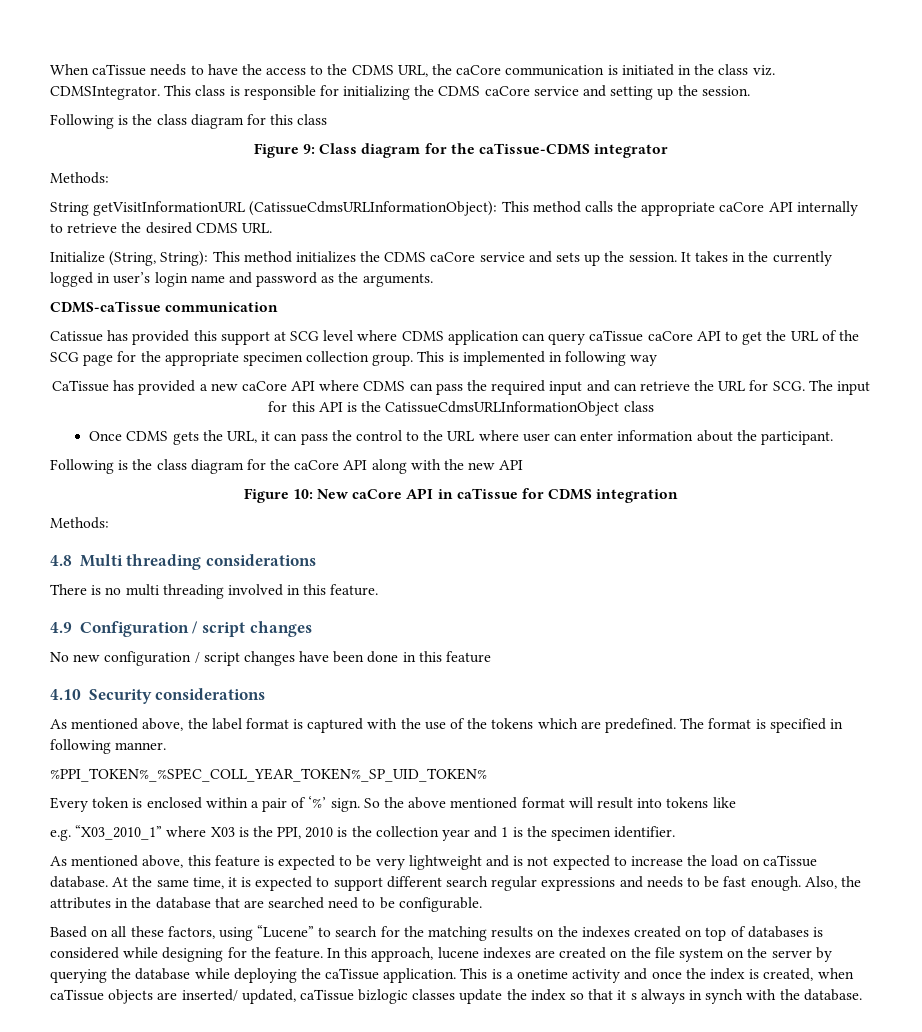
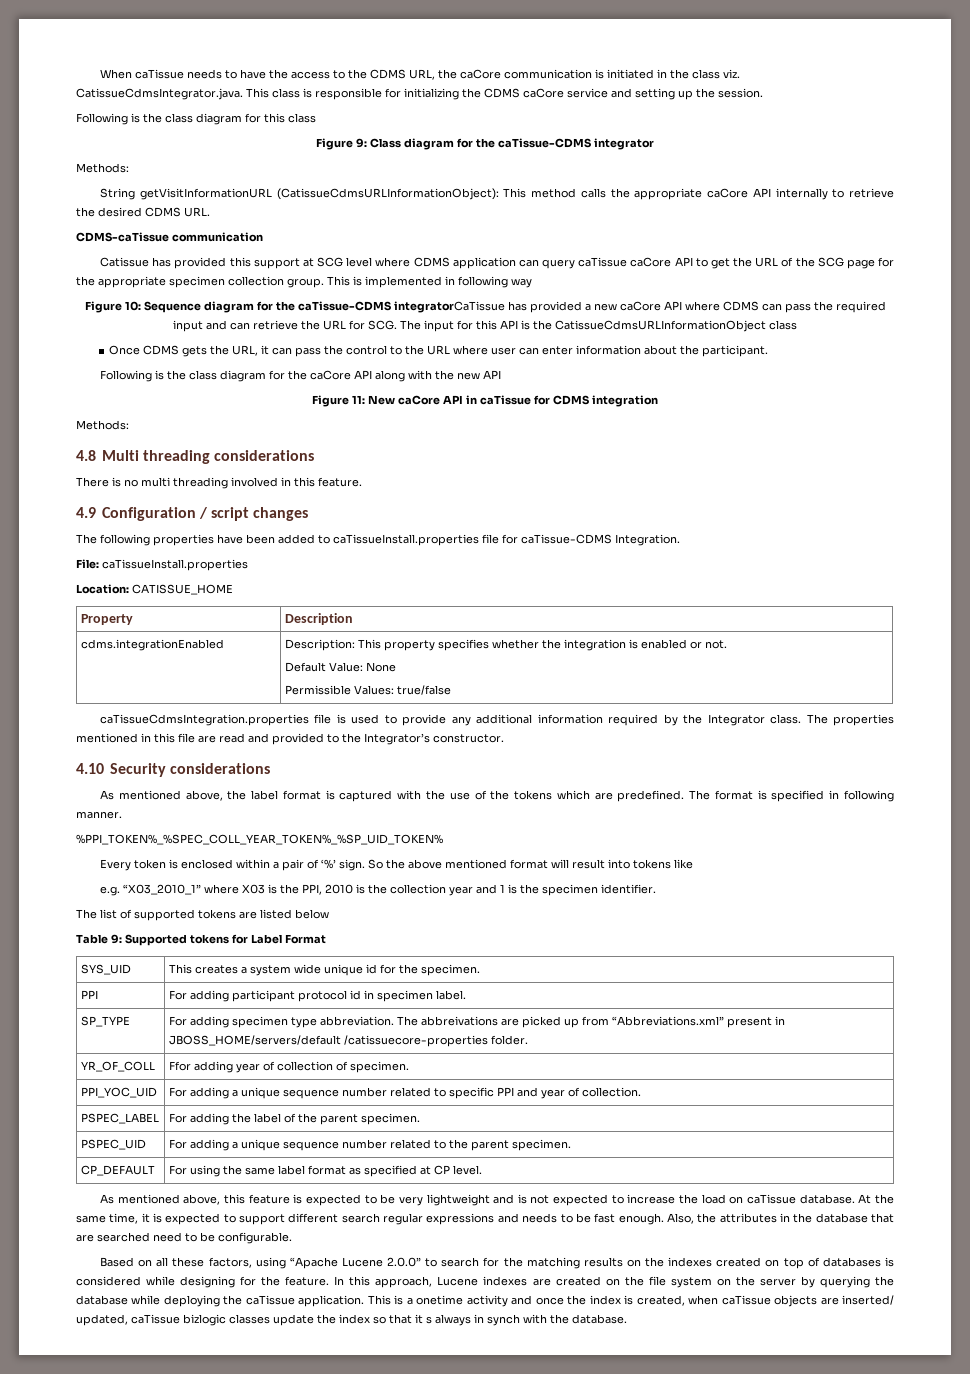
- When caTissue needs to have the access to the CDMS URL, the caCore communication is initiated in the class viz. CDMSIntegrator. This class is responsible for initializing the CDMS caCore service and setting up the session.
+ When caTissue needs to have the access to the CDMS URL, the caCore communication is initiated in the class viz. CatissueCdmsIntegrator.java. This class is responsible for initializing the CDMS caCore service and setting up the session.
- Initialize (String, String): This method initializes the CDMS caCore service and sets up the session. It takes in the currently logged in user’s login name and password as the arguments.
- CaTissue has provided a new caCore API where CDMS can pass the required input and can retrieve the URL for SCG. The input for this API is the CatissueCdmsURLInformationObject class
+ Figure 10: Sequence diagram for the caTissue-CDMS integratorCaTissue has provided a new caCore API where CDMS can pass the required input and can retrieve the URL for SCG. The input for this API is the CatissueCdmsURLInformationObject class
- Figure 10: New caCore API in caTissue for CDMS integration
+ Figure 11: New caCore API in caTissue for CDMS integration
- No new configuration / script changes have been done in this feature
+ The following properties have been added to caTissueInstall.properties file for caTissue-CDMS Integration.
+ File: caTissueInstall.properties
+ Location: CATISSUE_HOME
+ Property | Description
+ cdms.integrationEnabled | Description: This property specifies whether the integration is enabled or not.
+ Default Value: None
+ Permissible Values: true/false
+ caTissueCdmsIntegration.properties file is used to provide any additional information required by the Integrator class. The properties mentioned in this file are read and provided to the Integrator’s constructor.
- %PPI_TOKEN%_%SPEC_COLL_YEAR_TOKEN%_SP_UID_TOKEN%
+ %PPI_TOKEN%_%SPEC_COLL_YEAR_TOKEN%_%SP_UID_TOKEN%
+ The list of supported tokens are listed below
+ Table 9: Supported tokens for Label Format
+ SYS_UID | This creates a system wide unique id for the specimen.
+ PPI | For adding participant protocol id in specimen label.
+ SP_TYPE | For adding specimen type abbreviation. The abbreivations are picked up from “Abbreviations.xml” present in JBOSS_HOME/servers/default /catissuecore-properties folder.
+ YR_OF_COLL | Ffor adding year of collection of specimen.
+ PPI_YOC_UID | For adding a unique sequence number related to specific PPI and year of collection.
+ PSPEC_LABEL | For adding the label of the parent specimen.
+ PSPEC_UID | For adding a unique sequence number related to the parent specimen.
+ CP_DEFAULT | For using the same label format as specified at CP level.
- Based on all these factors, using “Lucene” to search for the matching results on the indexes created on top of databases is considered while designing for the feature.
+ Based on all these factors, using “Apache Lucene 2.0.0” to search for the matching results on the indexes created on top of databases is considered while designing for the feature.
- In this approach, lucene indexes are created on the file system on the server by querying the database while deploying the caTissue application.
+ In this approach, Lucene indexes are created on the file system on the server by querying the database while deploying the caTissue application.

